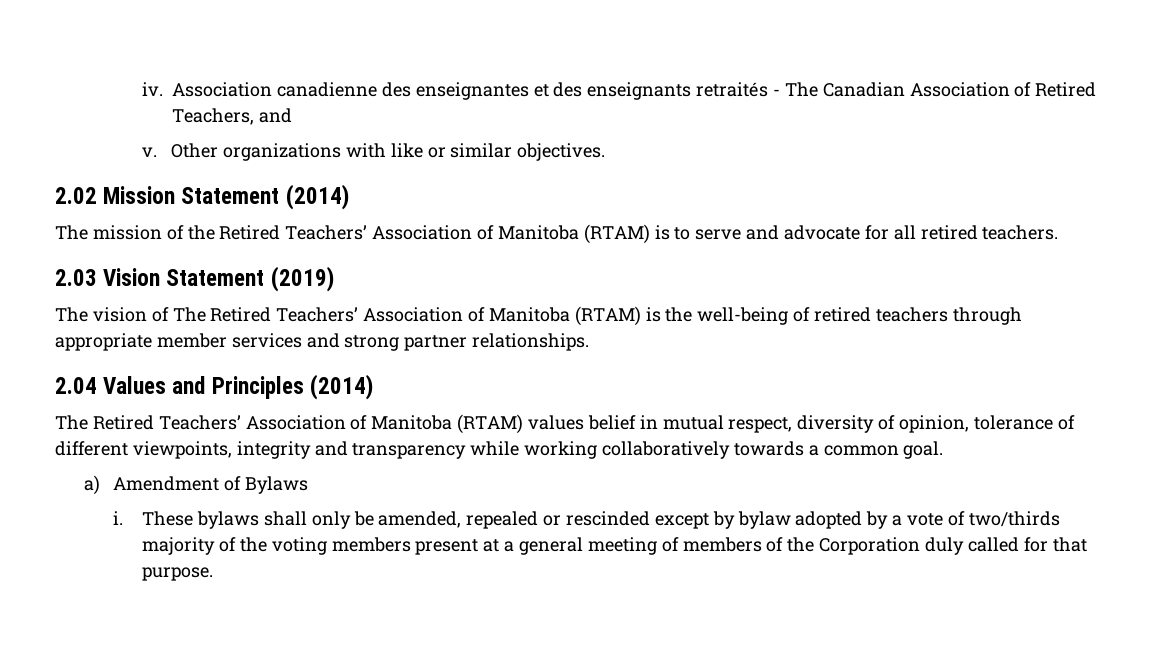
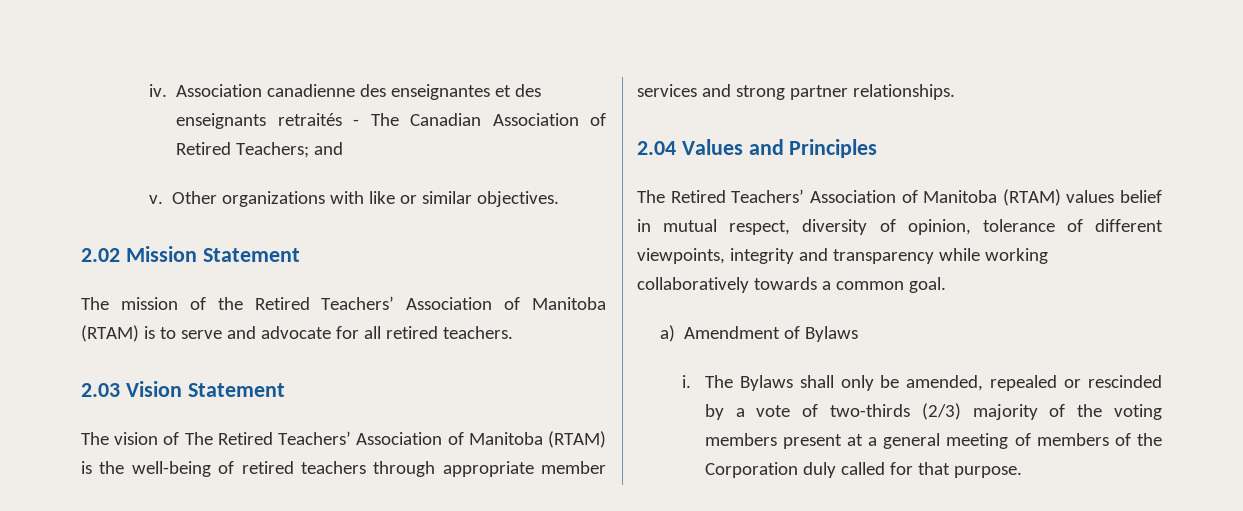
- Association canadienne des enseignantes et des enseignants retraités - The Canadian Association of Retired Teachers, and
+ Association canadienne des enseignantes et des enseignants retraités - The Canadian Association of Retired Teachers; and
- 2.02 Mission Statement (2014)
+ 2.02 Mission Statement
- 2.03 Vision Statement (2019)
+ 2.03 Vision Statement
- 2.04 Values and Principles (2014)
+ 2.04 Values and Principles
- These bylaws shall only be amended, repealed or rescinded except by bylaw adopted by a vote of two/thirds majority of the voting members present at a general meeting of members of the Corporation duly called for that purpose.
+ The Bylaws shall only be amended, repealed or rescinded by a vote of two-thirds (2/3) majority of the voting members present at a general meeting of members of the Corporation duly called for that purpose.

